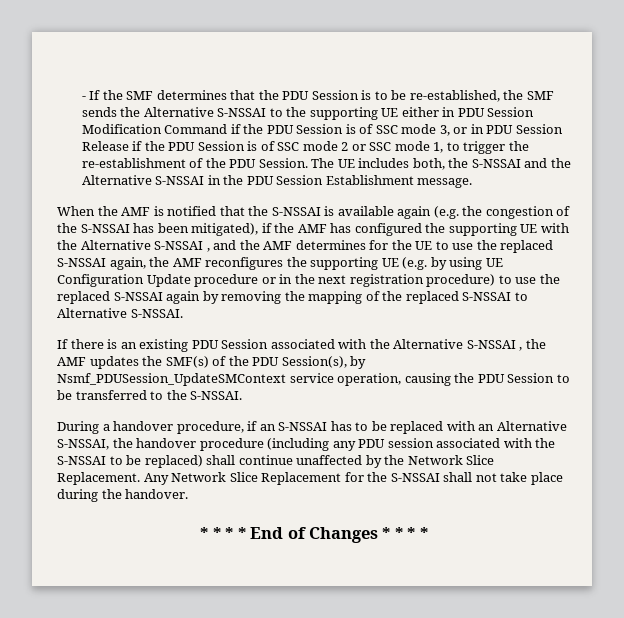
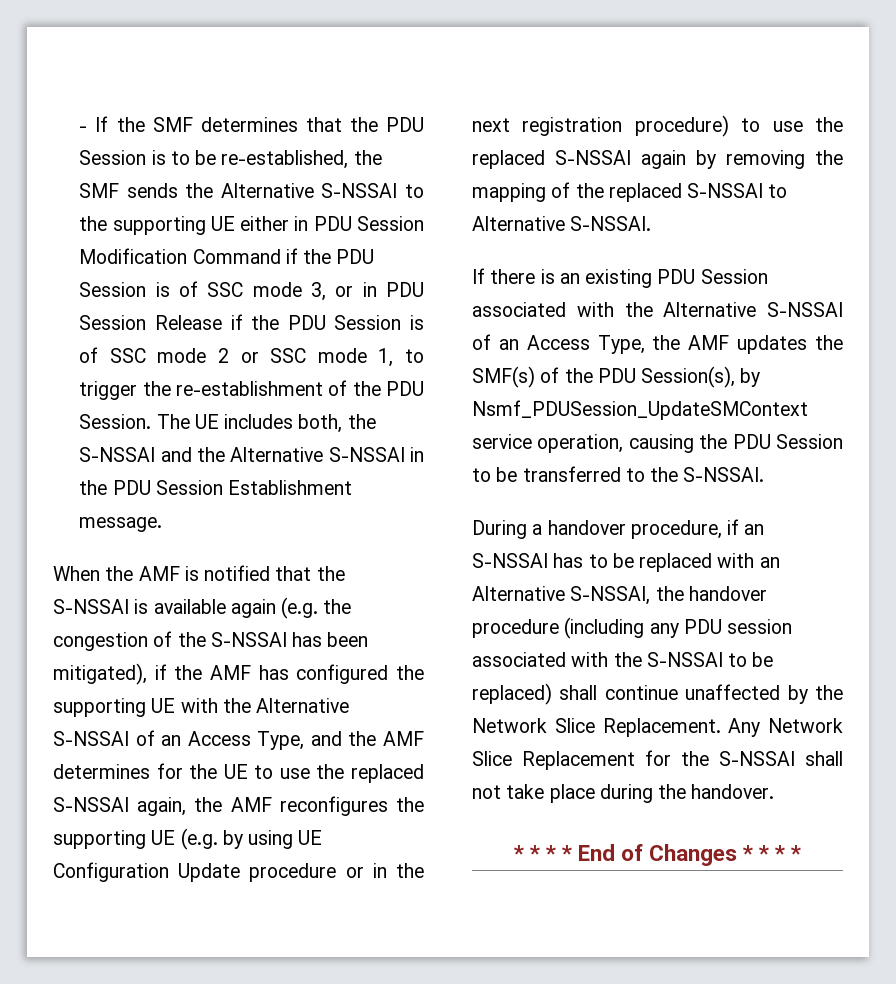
- When the AMF is notified that the S-NSSAI is available again (e.g. the congestion of the S-NSSAI has been mitigated), if the AMF has configured the supporting UE with the Alternative S-NSSAI , and the AMF determines for the UE to use the replaced S-NSSAI again, the AMF reconfigures the supporting UE (e.g. by using UE Configuration Update procedure or in the next registration procedure) to use the replaced S-NSSAI again by removing the mapping of the replaced S-NSSAI to Alternative S-NSSAI.
+ When the AMF is notified that the S-NSSAI is available again (e.g. the congestion of the S-NSSAI has been mitigated), if the AMF has configured the supporting UE with the Alternative S-NSSAI of an Access Type, and the AMF determines for the UE to use the replaced S-NSSAI again, the AMF reconfigures the supporting UE (e.g. by using UE Configuration Update procedure or in the next registration procedure) to use the replaced S-NSSAI again by removing the mapping of the replaced S-NSSAI to Alternative S-NSSAI.
- If there is an existing PDU Session associated with the Alternative S-NSSAI , the AMF updates the SMF(s) of the PDU Session(s), by Nsmf_PDUSession_UpdateSMContext service operation, causing the PDU Session to be transferred to the S-NSSAI.
+ If there is an existing PDU Session associated with the Alternative S-NSSAI of an Access Type, the AMF updates the SMF(s) of the PDU Session(s), by Nsmf_PDUSession_UpdateSMContext service operation, causing the PDU Session to be transferred to the S-NSSAI.

